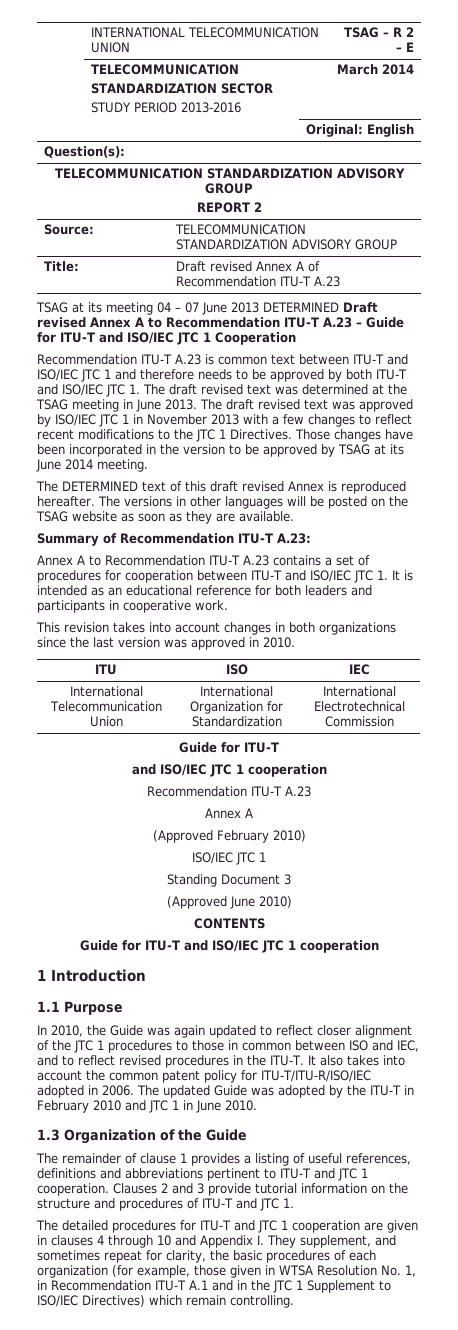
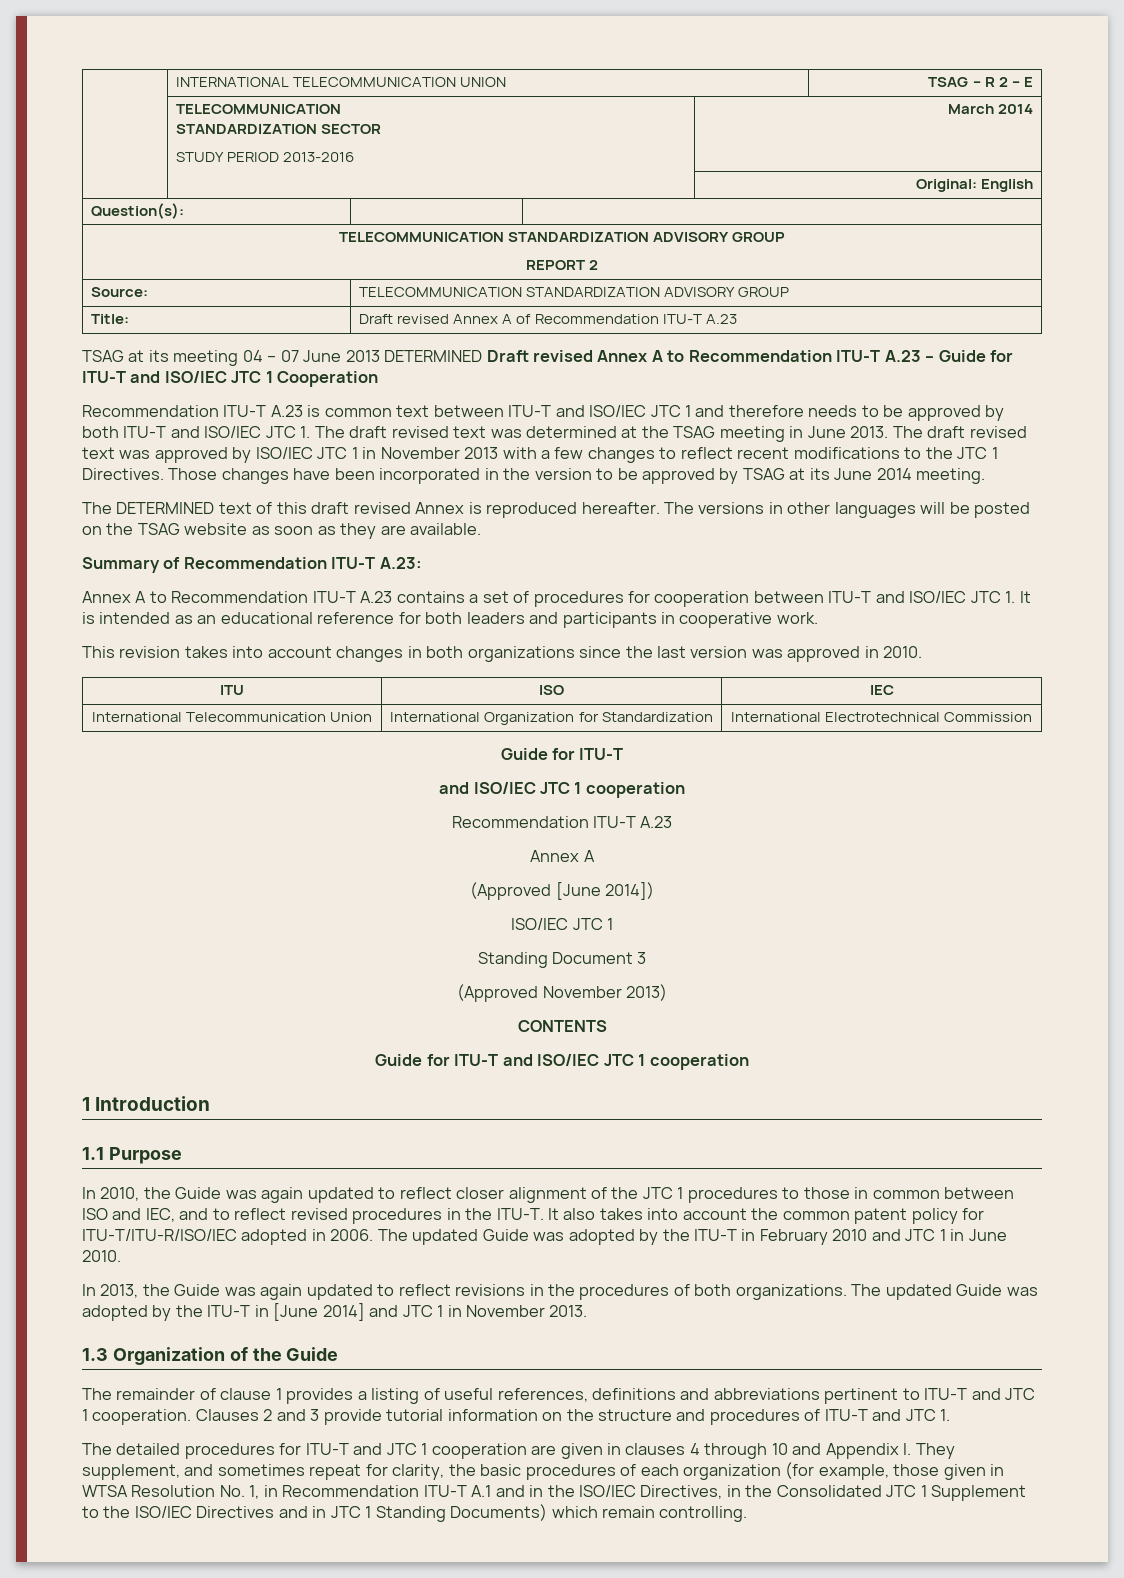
- (Approved February 2010)
+ (Approved [June 2014])
- (Approved June 2010)
+ (Approved November 2013)
+ In 2013, the Guide was again updated to reflect revisions in the procedures of both organizations. The updated Guide was adopted by the ITU-T in [June 2014] and JTC 1 in November 2013.
- The detailed procedures for ITU-T and JTC 1 cooperation are given in clauses 4 through 10 and Appendix I. They supplement, and sometimes repeat for clarity, the basic procedures of each organization (for example, those given in WTSA Resolution No. 1, in Recommendation ITU-T A.1 and in the JTC 1 Supplement to ISO/IEC Directives) which remain controlling.
+ The detailed procedures for ITU-T and JTC 1 cooperation are given in clauses 4 through 10 and Appendix I. They supplement, and sometimes repeat for clarity, the basic procedures of each organization (for example, those given in WTSA Resolution No. 1, in Recommendation ITU-T A.1 and in the ISO/IEC Directives, in the Consolidated JTC 1 Supplement to the ISO/IEC Directives and in JTC 1 Standing Documents) which remain controlling.

